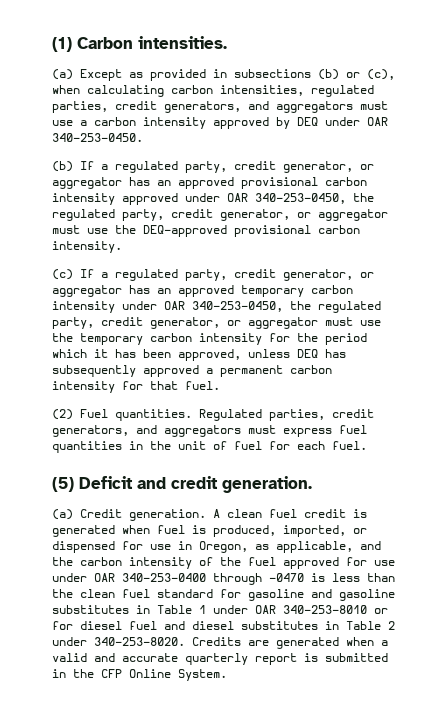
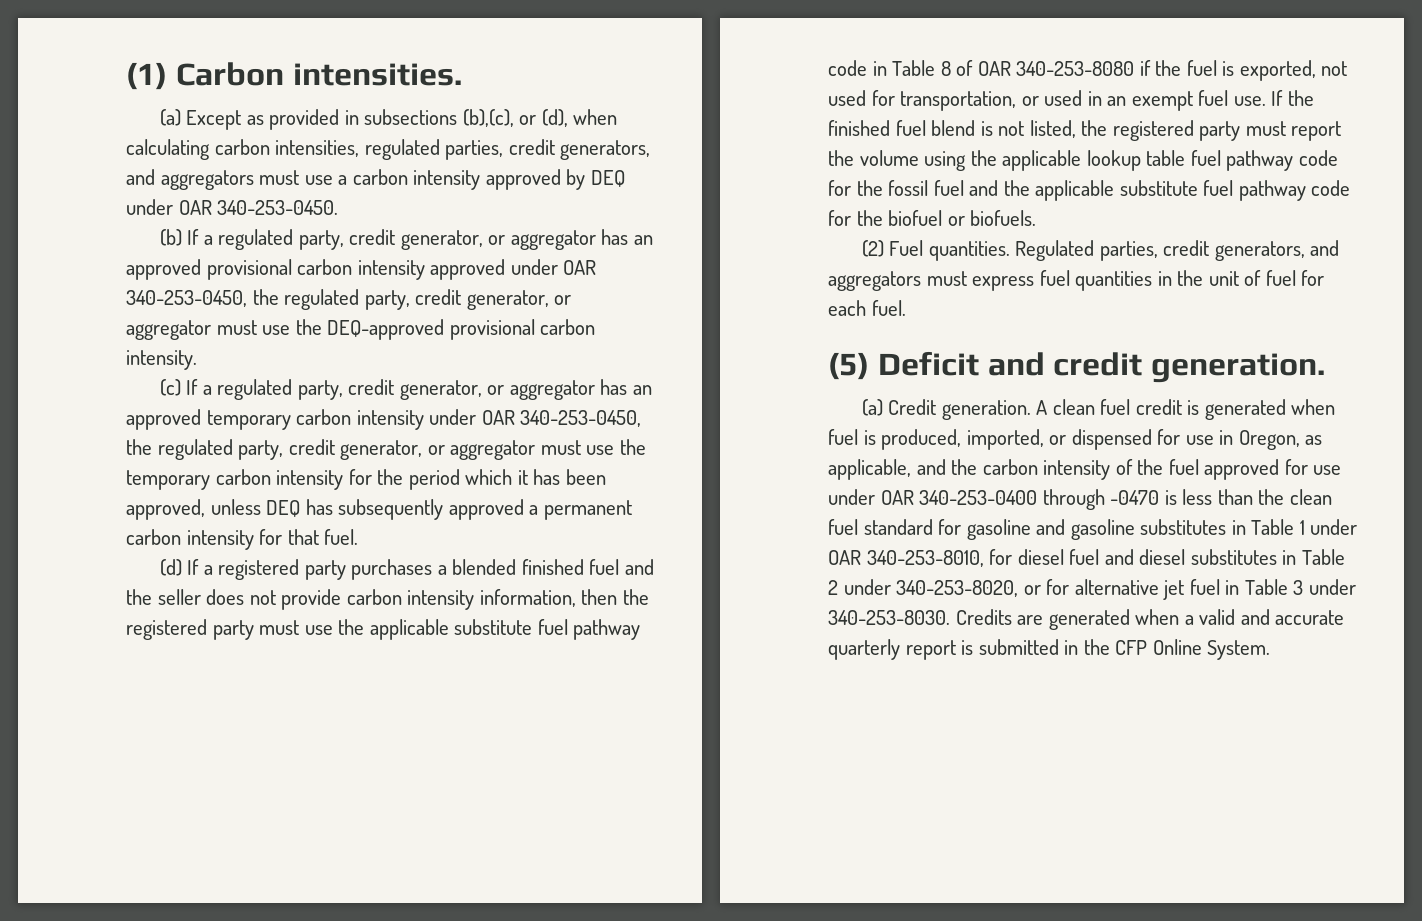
- (a) Except as provided in subsections (b) or (c), when calculating carbon intensities, regulated parties, credit generators, and aggregators must use a carbon intensity approved by DEQ under OAR 340-253-0450.
+ (a) Except as provided in subsections (b),(c), or (d), when calculating carbon intensities, regulated parties, credit generators, and aggregators must use a carbon intensity approved by DEQ under OAR 340-253-0450.
+ (d) If a registered party purchases a blended finished fuel and the seller does not provide carbon intensity information, then the registered party must use the applicable substitute fuel pathway code in Table 8 of OAR 340-253-8080 if the fuel is exported, not used for transportation, or used in an exempt fuel use. If the finished fuel blend is not listed, the registered party must report the volume using the applicable lookup table fuel pathway code for the fossil fuel and the applicable substitute fuel pathway code for the biofuel or biofuels.
- A clean fuel credit is generated when fuel is produced, imported, or dispensed for use in Oregon, as applicable, and the carbon intensity of the fuel approved for use under OAR 340-253-0400 through -0470 is less than the clean fuel standard for gasoline and gasoline substitutes in Table 1 under OAR 340-253-8010 or for diesel fuel and diesel substitutes in Table 2 under 340-253-8020.
+ A clean fuel credit is generated when fuel is produced, imported, or dispensed for use in Oregon, as applicable, and the carbon intensity of the fuel approved for use under OAR 340-253-0400 through -0470 is less than the clean fuel standard for gasoline and gasoline substitutes in Table 1 under OAR 340-253-8010, for diesel fuel and diesel substitutes in Table 2 under 340-253-8020, or for alternative jet fuel in Table 3 under 340-253-8030.

